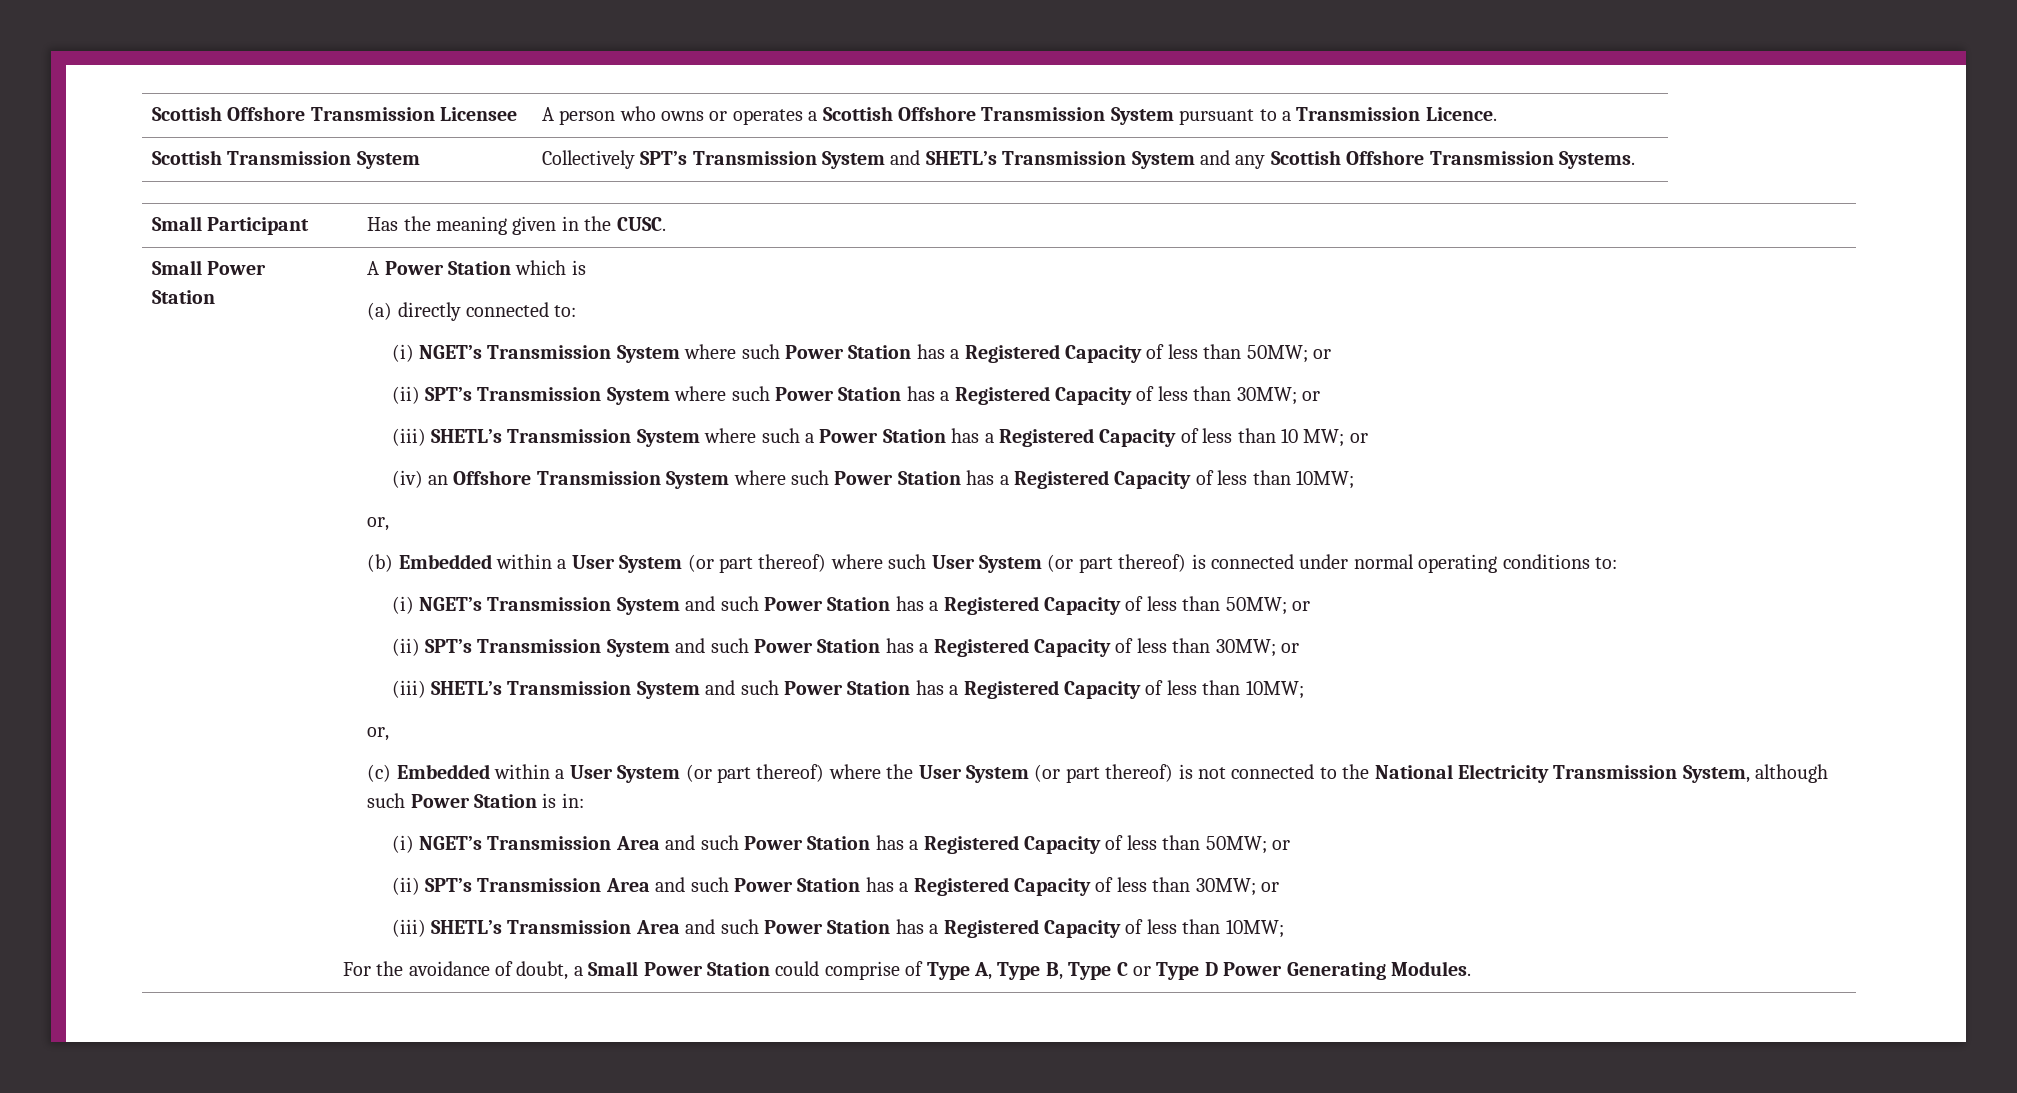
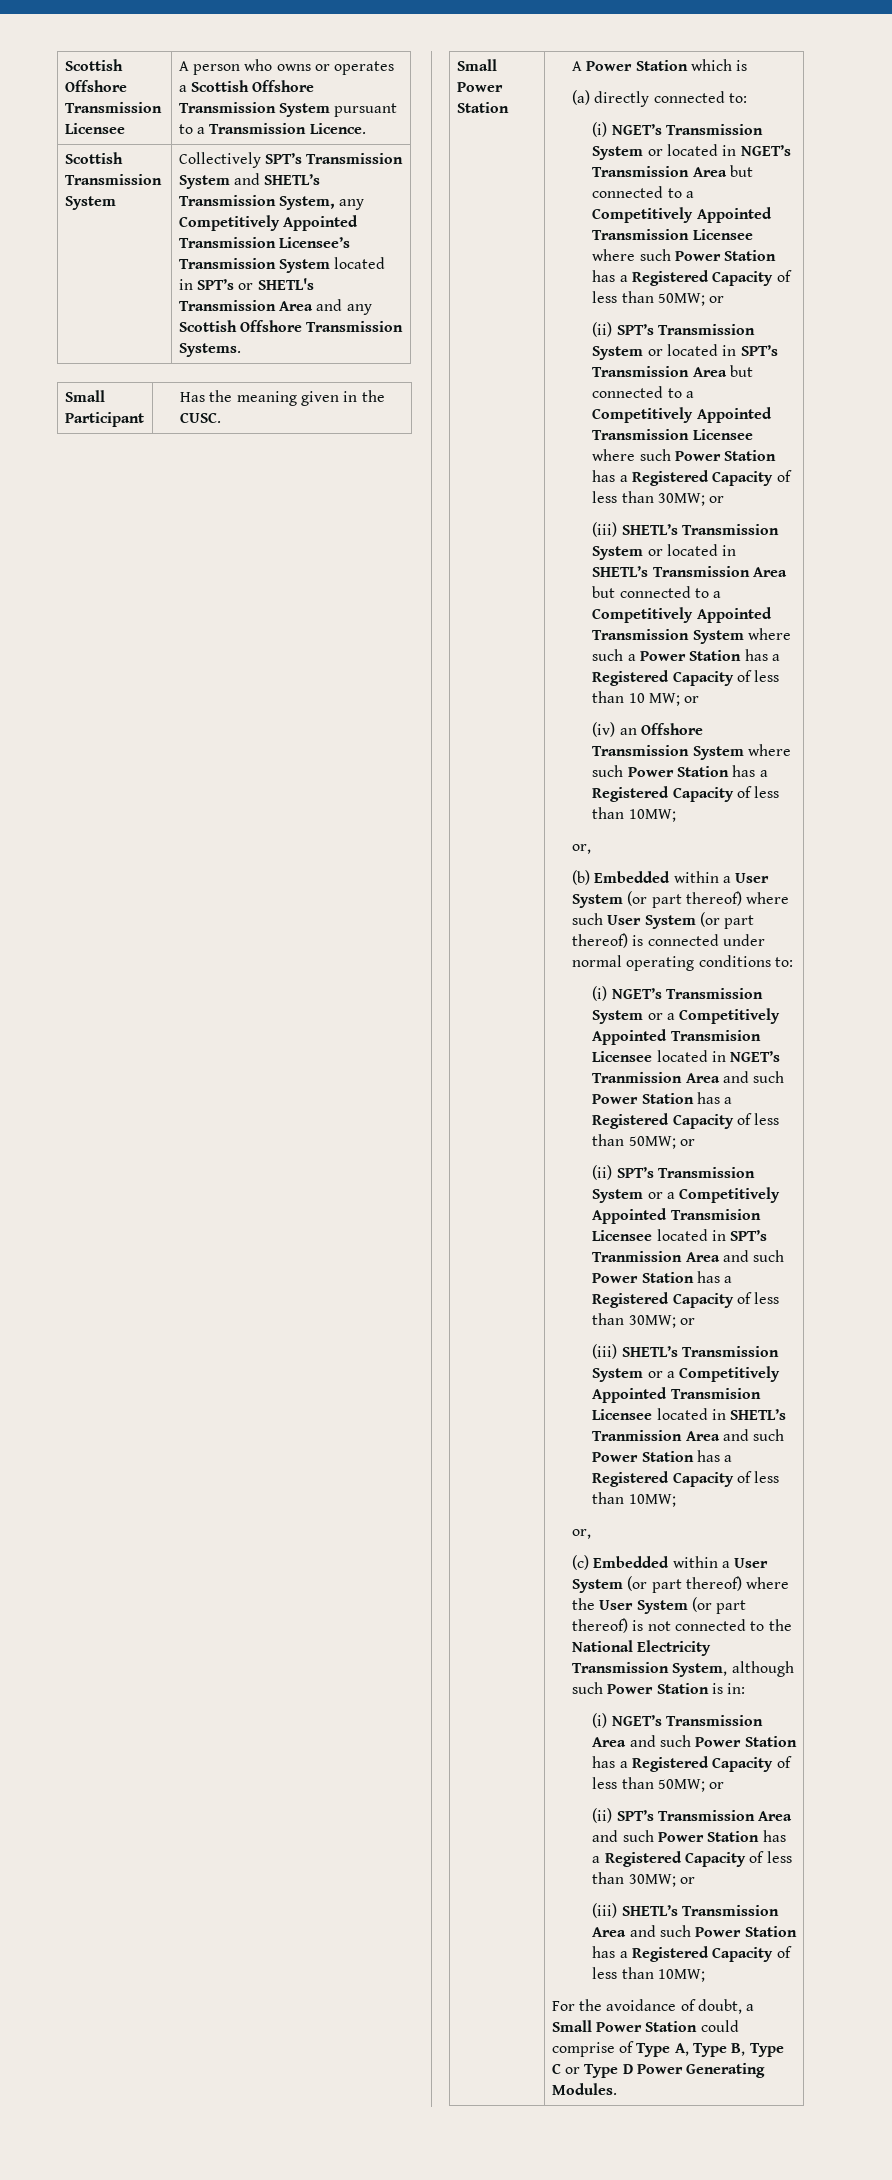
- Scottish Transmission System | Collectively SPT’s Transmission System and SHETL’s Transmission System and any Scottish Offshore Transmission Systems.
+ Scottish Transmission System | Collectively SPT’s Transmission System and SHETL’s Transmission System, any Competitively Appointed Transmission Licensee’s Transmission System located in SPT’s or SHETL's Transmission Area and any Scottish Offshore Transmission Systems.
- (i) NGET’s Transmission System where such Power Station has a Registered Capacity of less than 50MW; or
+ (i) NGET’s Transmission System or located in NGET’s Transmission Area but connected to a Competitively Appointed Transmission Licensee where such Power Station has a Registered Capacity of less than 50MW; or
- (ii) SPT’s Transmission System where such Power Station has a Registered Capacity of less than 30MW; or
+ (ii) SPT’s Transmission System or located in SPT’s Transmission Area but connected to a Competitively Appointed Transmission Licensee where such Power Station has a Registered Capacity of less than 30MW; or
- (iii) SHETL’s Transmission System where such a Power Station has a Registered Capacity of less than 10 MW; or
+ (iii) SHETL’s Transmission System or located in SHETL’s Transmission Area but connected to a Competitively Appointed Transmission System where such a Power Station has a Registered Capacity of less than 10 MW; or
- (i) NGET’s Transmission System and such Power Station has a Registered Capacity of less than 50MW; or
+ (i) NGET’s Transmission System or a Competitively Appointed Transmision Licensee located in NGET’s Tranmission Area and such Power Station has a Registered Capacity of less than 50MW; or
- (ii) SPT’s Transmission System and such Power Station has a Registered Capacity of less than 30MW; or
+ (ii) SPT’s Transmission System or a Competitively Appointed Transmision Licensee located in SPT’s Tranmission Area and such Power Station has a Registered Capacity of less than 30MW; or
- (iii) SHETL’s Transmission System and such Power Station has a Registered Capacity of less than 10MW;
+ (iii) SHETL’s Transmission System or a Competitively Appointed Transmision Licensee located in SHETL’s Tranmission Area and such Power Station has a Registered Capacity of less than 10MW;

